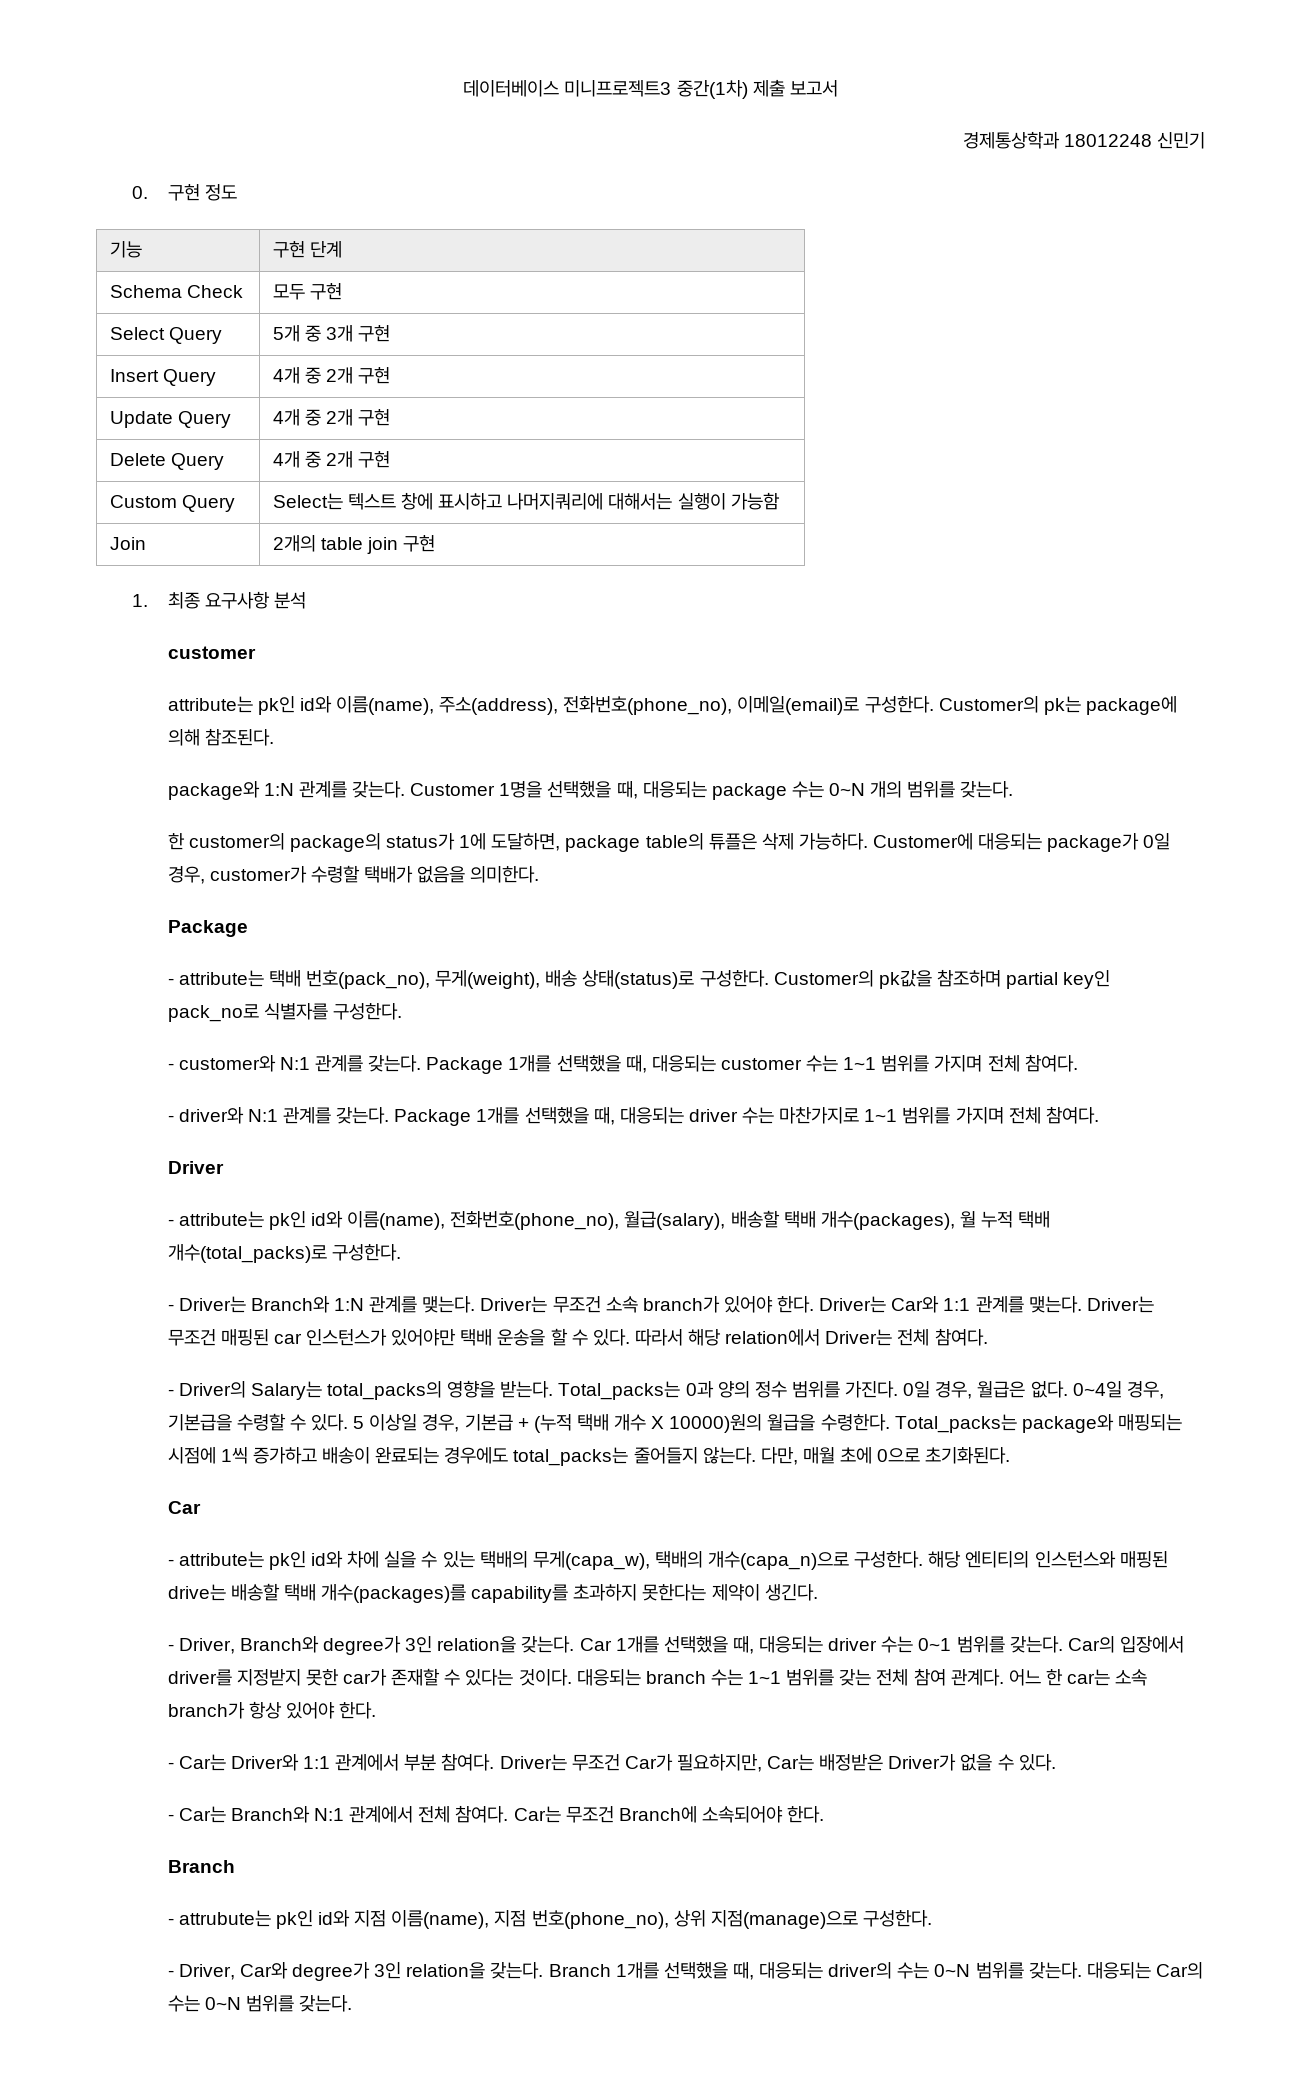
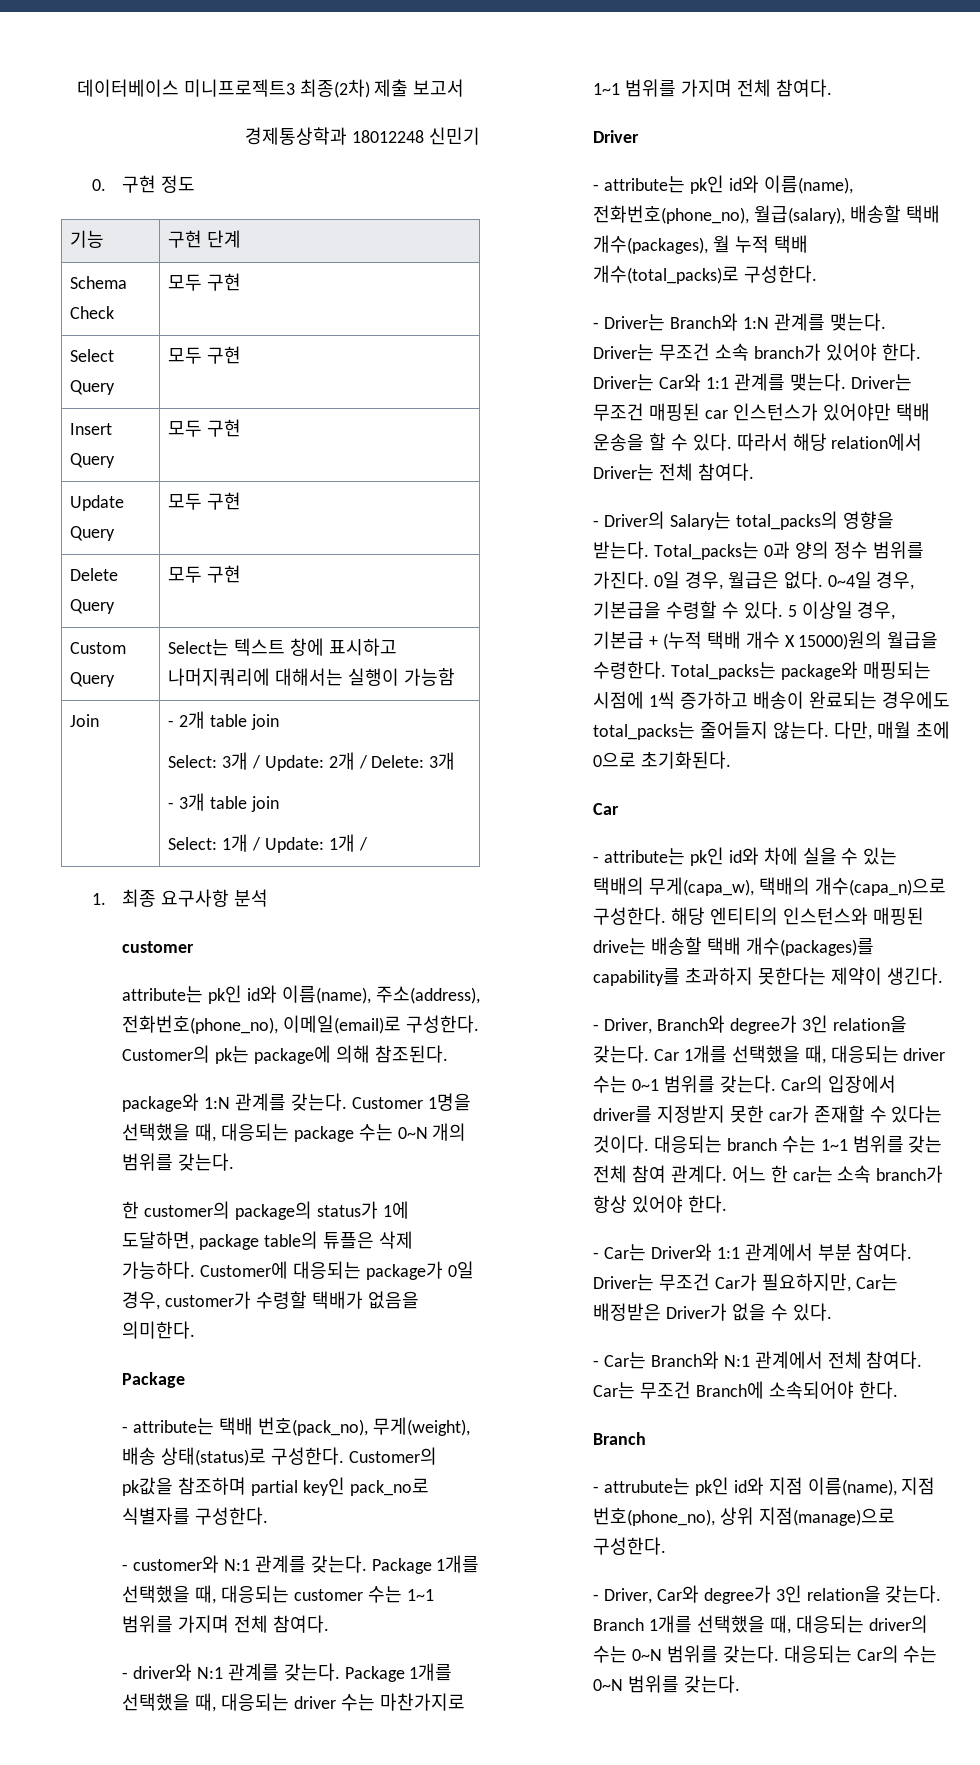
- 데이터베이스 미니프로젝트3 중간(1차) 제출 보고서
+ 데이터베이스 미니프로젝트3 최종(2차) 제출 보고서
- Select Query | 5개 중 3개 구현
+ Select Query | 모두 구현
- Insert Query | 4개 중 2개 구현
+ Insert Query | 모두 구현
- Update Query | 4개 중 2개 구현
+ Update Query | 모두 구현
- Delete Query | 4개 중 2개 구현
+ Delete Query | 모두 구현
- Join | 2개의 table join 구현
+ Join | - 2개 table join
+ Select: 3개 / Update: 2개 / Delete: 3개
+ - 3개 table join
+ Select: 1개 / Update: 1개 /
- 5 이상일 경우, 기본급 + (누적 택배 개수 X 10000)원의 월급을 수령한다.
+ 5 이상일 경우, 기본급 + (누적 택배 개수 X 15000)원의 월급을 수령한다.

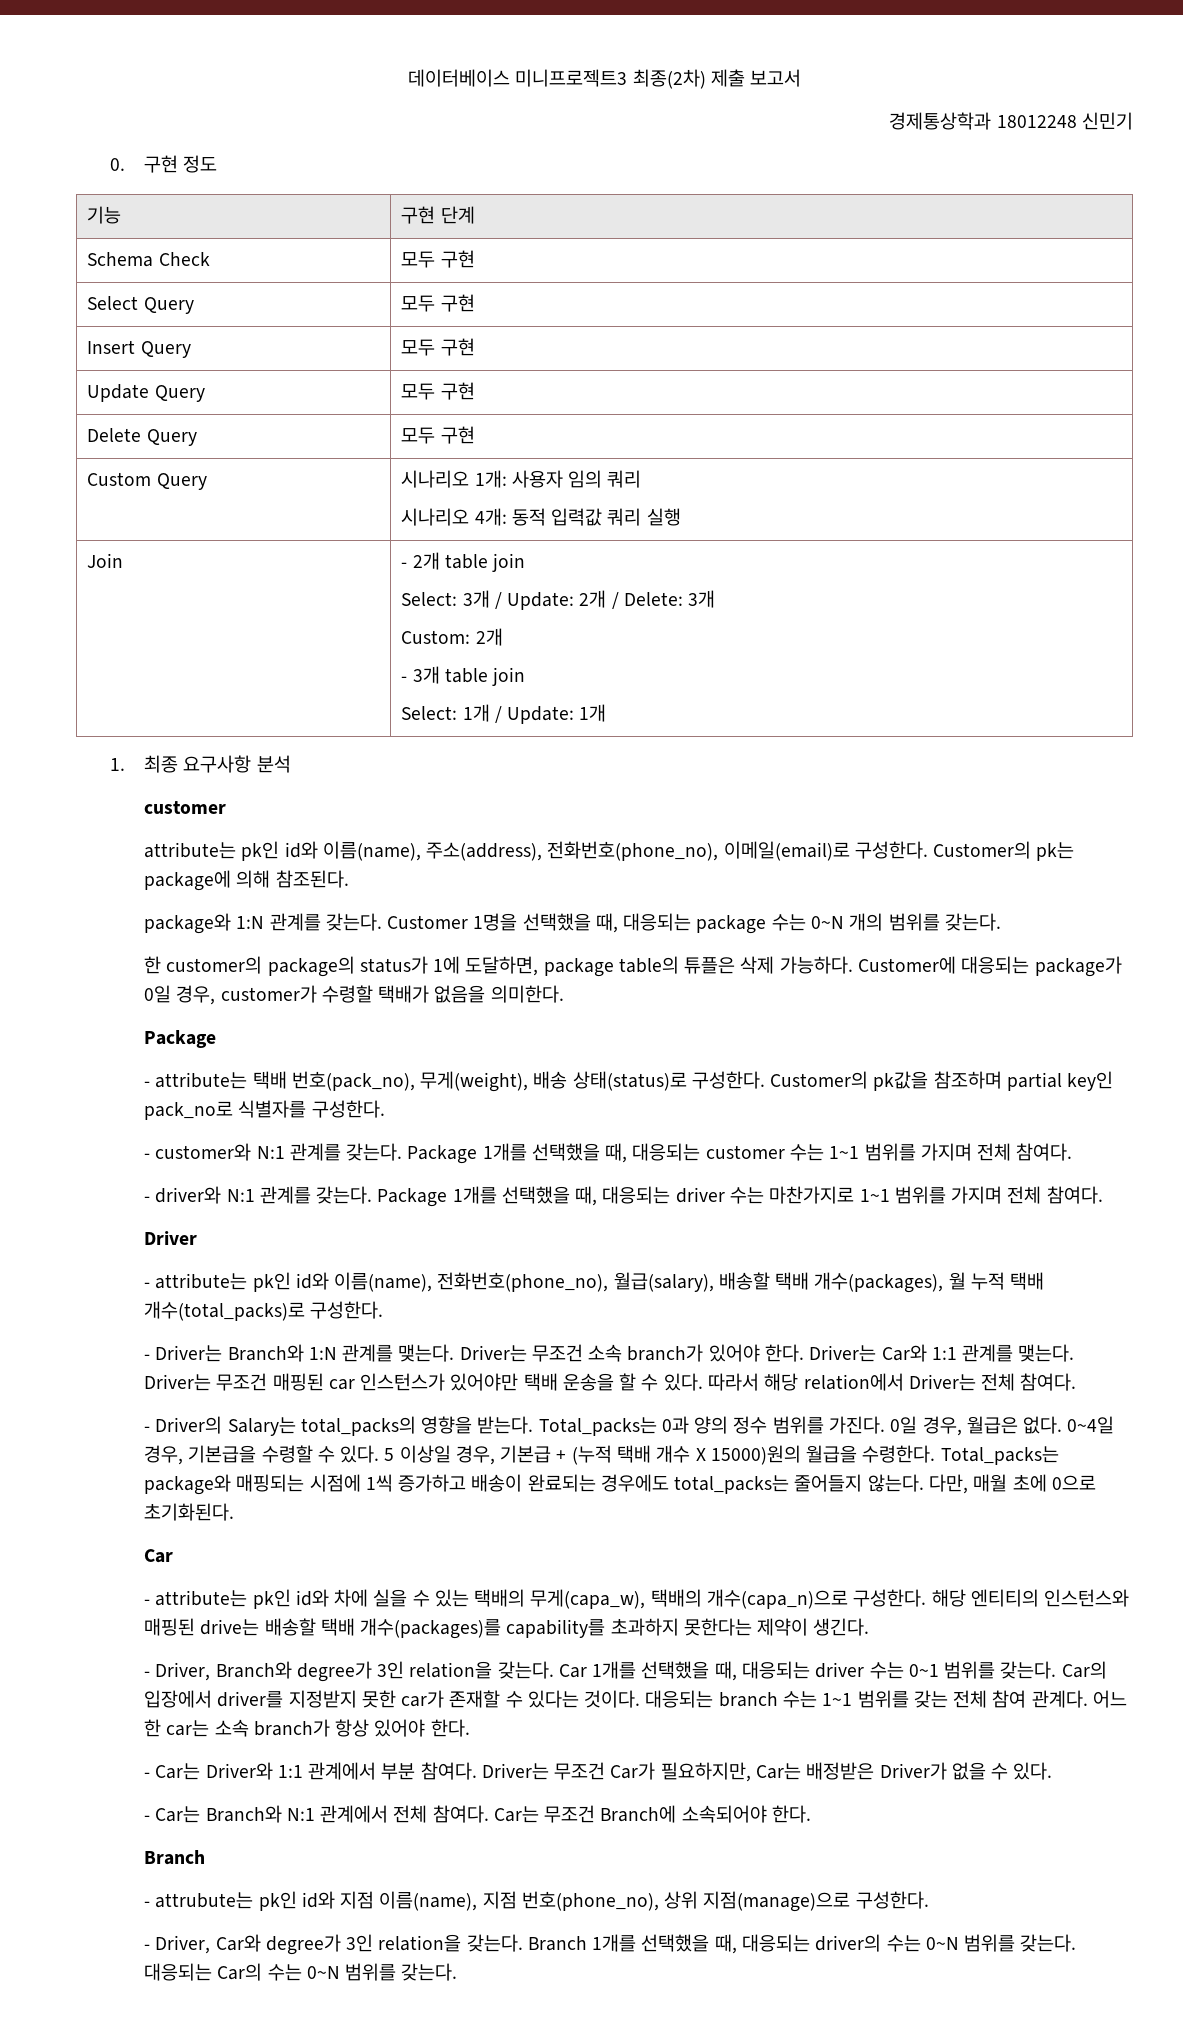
- Custom Query | Select는 텍스트 창에 표시하고 나머지쿼리에 대해서는 실행이 가능함
+ Custom Query | 시나리오 1개: 사용자 임의 쿼리
+ 시나리오 4개: 동적 입력값 쿼리 실행
  Join | - 2개 table join
  Select: 3개 / Update: 2개 / Delete: 3개
+ Custom: 2개
  - 3개 table join
- Select: 1개 / Update: 1개 /
+ Select: 1개 / Update: 1개

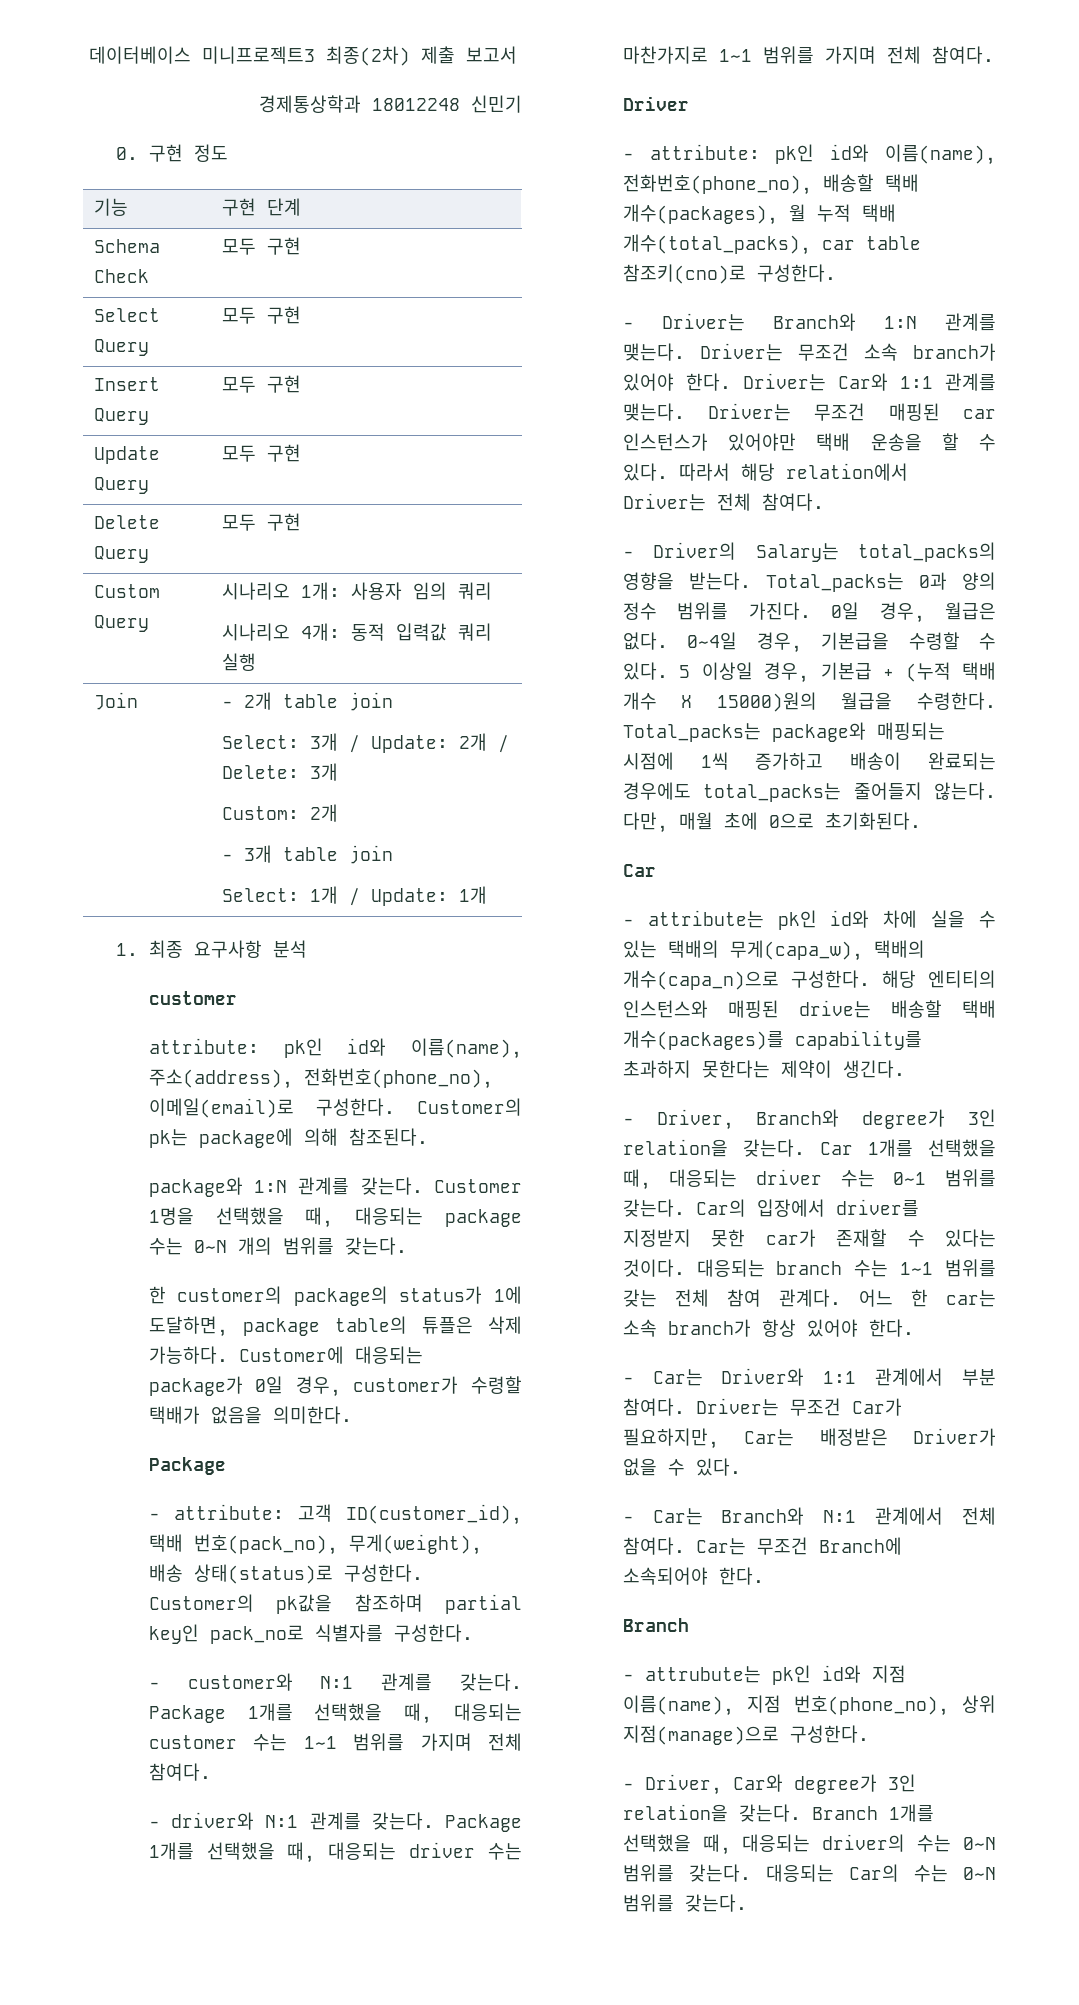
- attribute는 pk인 id와 이름(name), 주소(address), 전화번호(phone_no), 이메일(email)로 구성한다.
+ attribute: pk인 id와 이름(name), 주소(address), 전화번호(phone_no), 이메일(email)로 구성한다.
- - attribute는 택배 번호(pack_no), 무게(weight), 배송 상태(status)로 구성한다.
+ - attribute: 고객 ID(customer_id), 택배 번호(pack_no), 무게(weight), 배송 상태(status)로 구성한다.
- - attribute는 pk인 id와 이름(name), 전화번호(phone_no), 월급(salary), 배송할 택배 개수(packages), 월 누적 택배 개수(total_packs)로 구성한다.
+ - attribute: pk인 id와 이름(name), 전화번호(phone_no), 배송할 택배 개수(packages), 월 누적 택배 개수(total_packs), car table 참조키(cno)로 구성한다.

